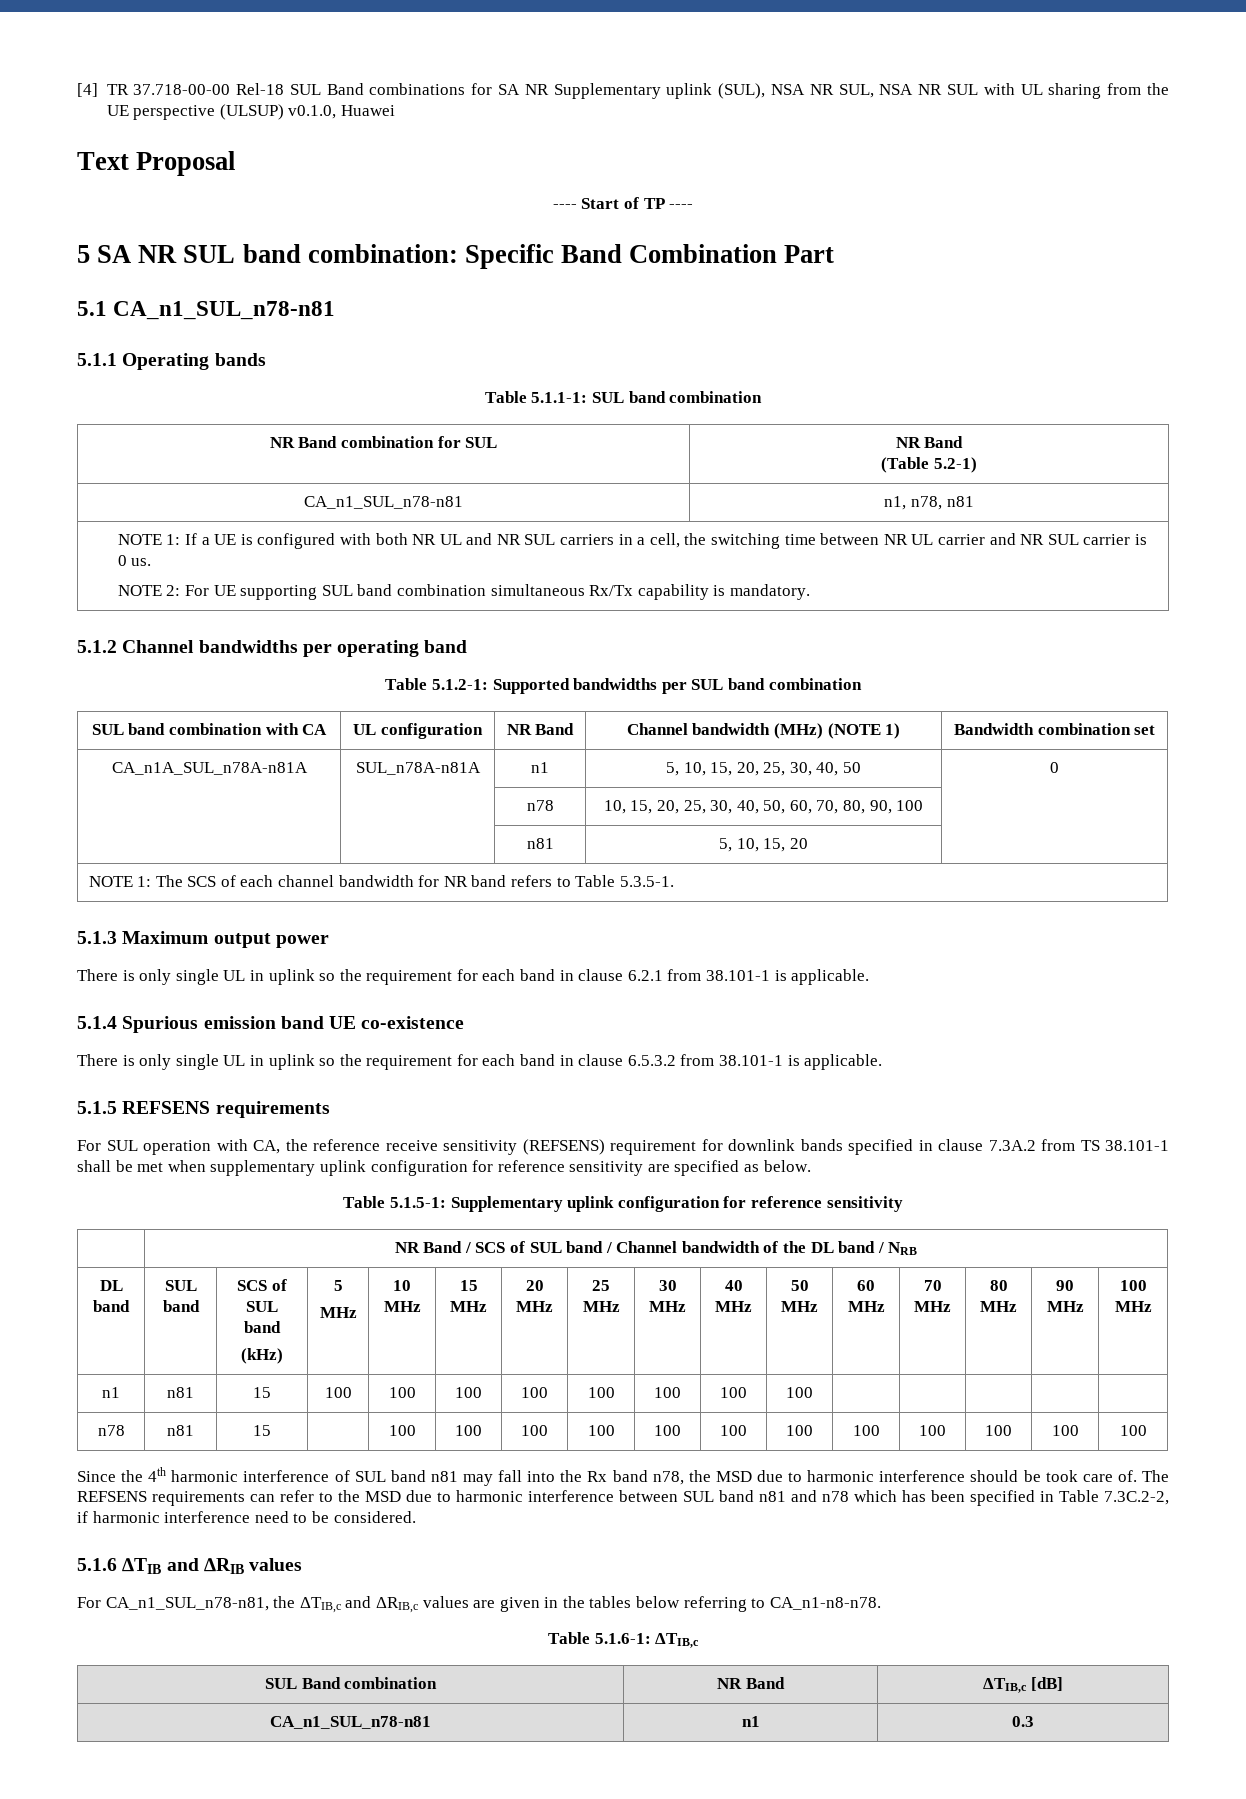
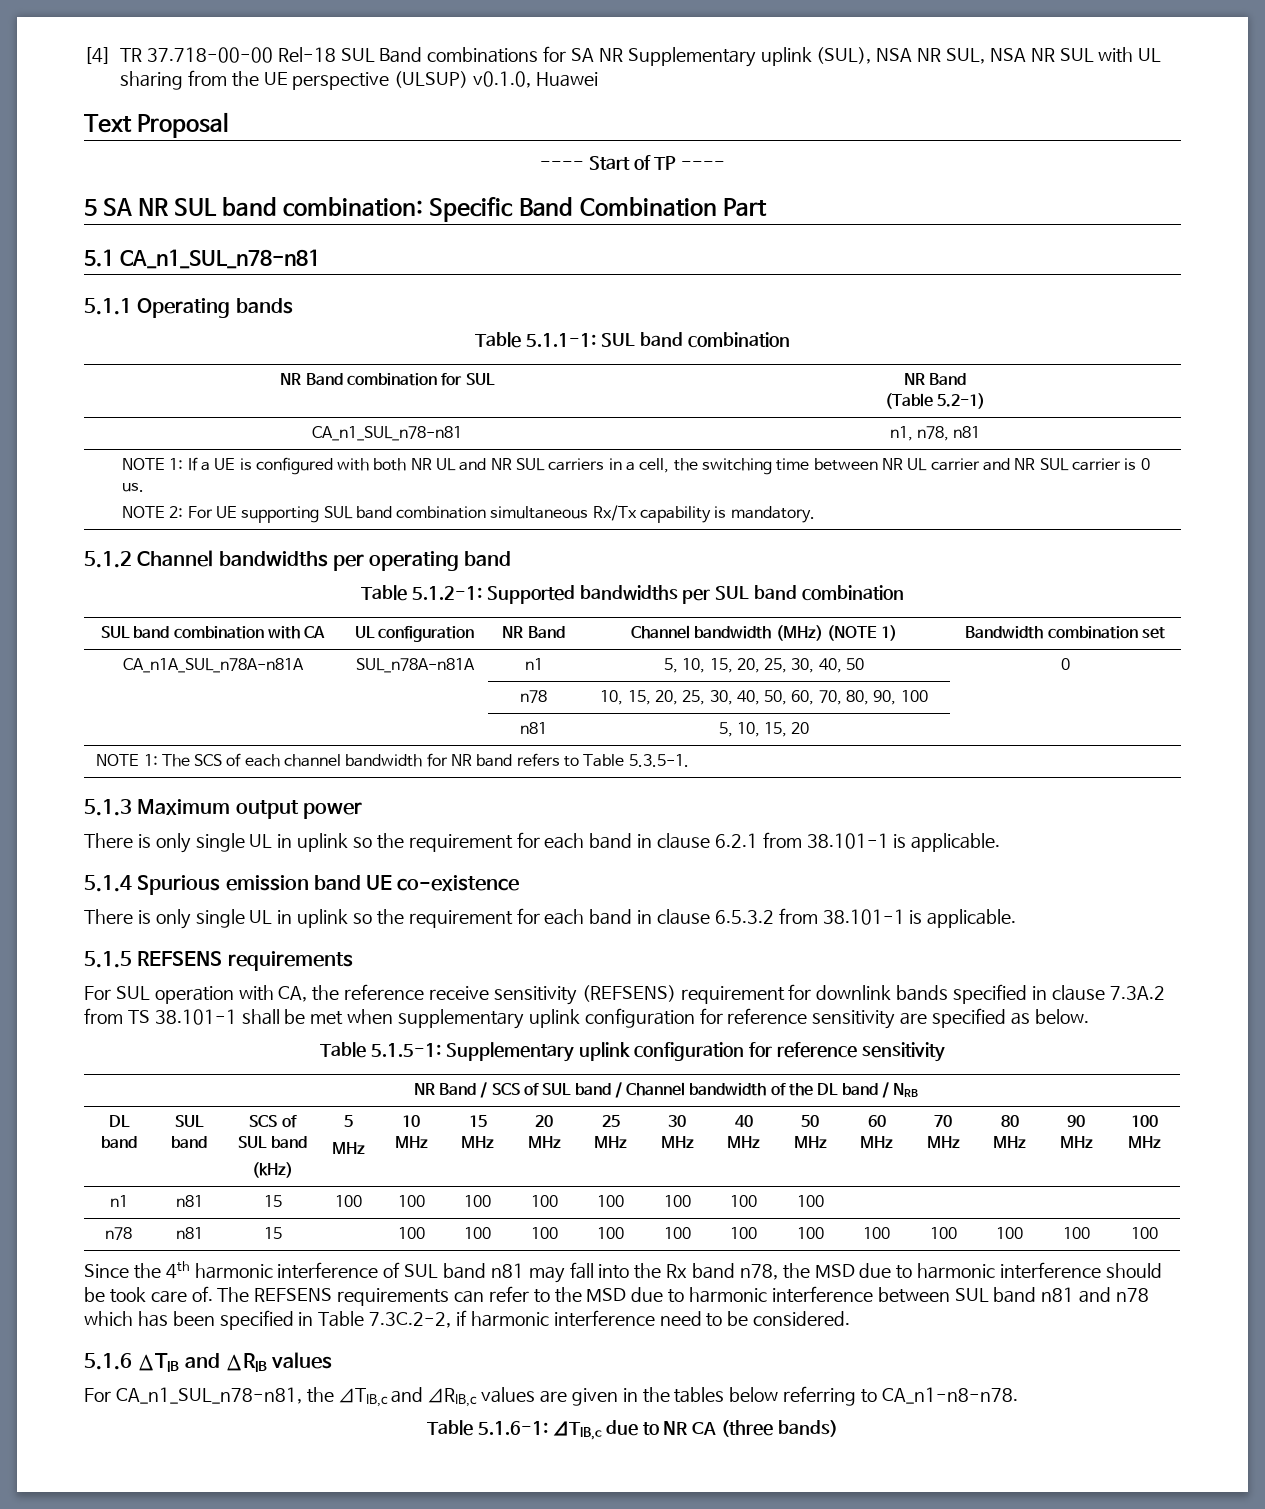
- Table 5.1.6-1: ΔTIB,c
- SUL Band combination | NR Band | ΔTIB,c [dB]
- CA_n1_SUL_n78-n81 | n1 | 0.3
+ Table 5.1.6-1: ΔTIB,c due to NR CA (three bands)

